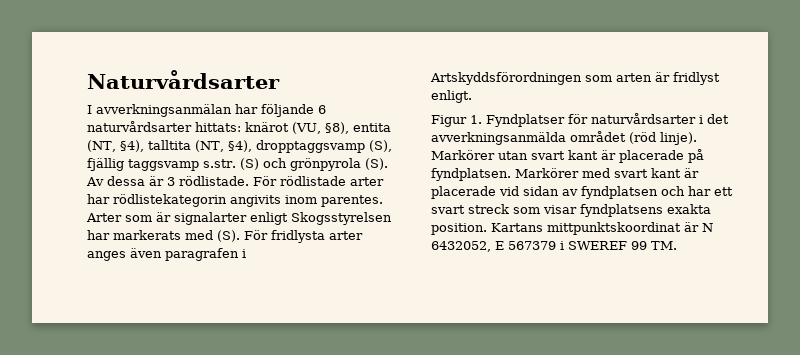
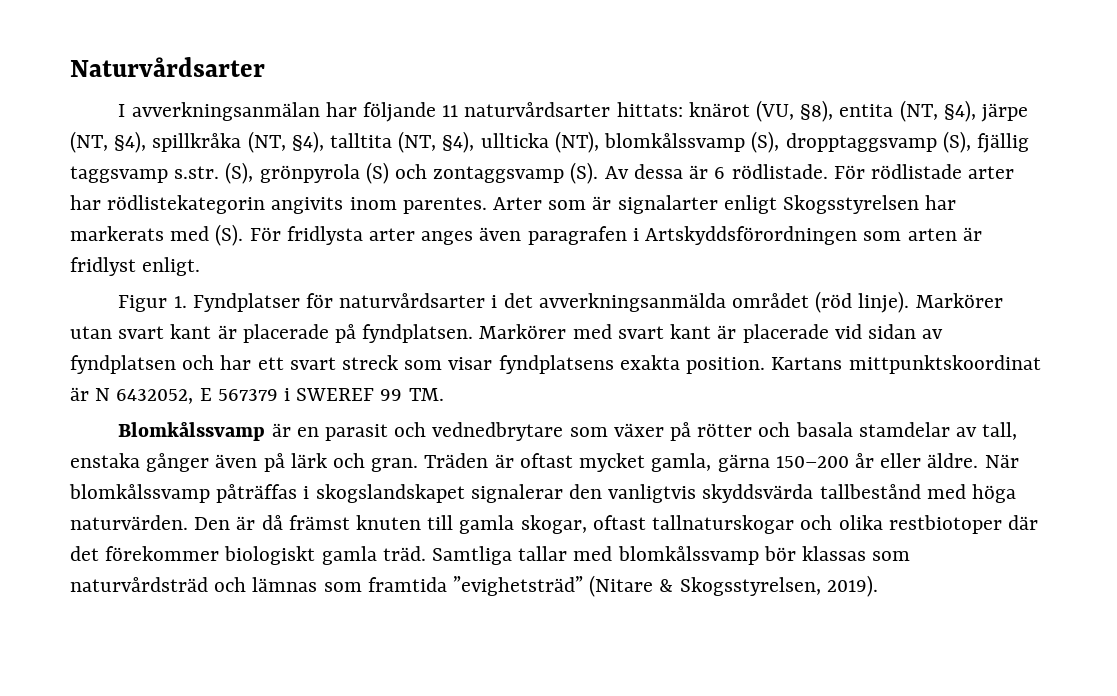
- I avverkningsanmälan har följande 6 naturvårdsarter hittats: knärot (VU, §8), entita (NT, §4), talltita (NT, §4), dropptaggsvamp (S), fjällig taggsvamp s.str. (S) och grönpyrola (S). Av dessa är 3 rödlistade.
+ I avverkningsanmälan har följande 11 naturvårdsarter hittats: knärot (VU, §8), entita (NT, §4), järpe (NT, §4), spillkråka (NT, §4), talltita (NT, §4), ullticka (NT), blomkålssvamp (S), dropptaggsvamp (S), fjällig taggsvamp s.str. (S), grönpyrola (S) och zontaggsvamp (S). Av dessa är 6 rödlistade.
+ Blomkålssvamp är en parasit och vednedbrytare som växer på rötter och basala stamdelar av tall, enstaka gånger även på lärk och gran. Träden är oftast mycket gamla, gärna 150–200 år eller äldre. När blomkålssvamp påträffas i skogslandskapet signalerar den vanligtvis skyddsvärda tallbestånd med höga naturvärden. Den är då främst knuten till gamla skogar, oftast tallnaturskogar och olika restbiotoper där det förekommer biologiskt gamla träd. Samtliga tallar med blomkålssvamp bör klassas som naturvårdsträd och lämnas som framtida ”evighetsträd” (Nitare & Skogsstyrelsen, 2019).

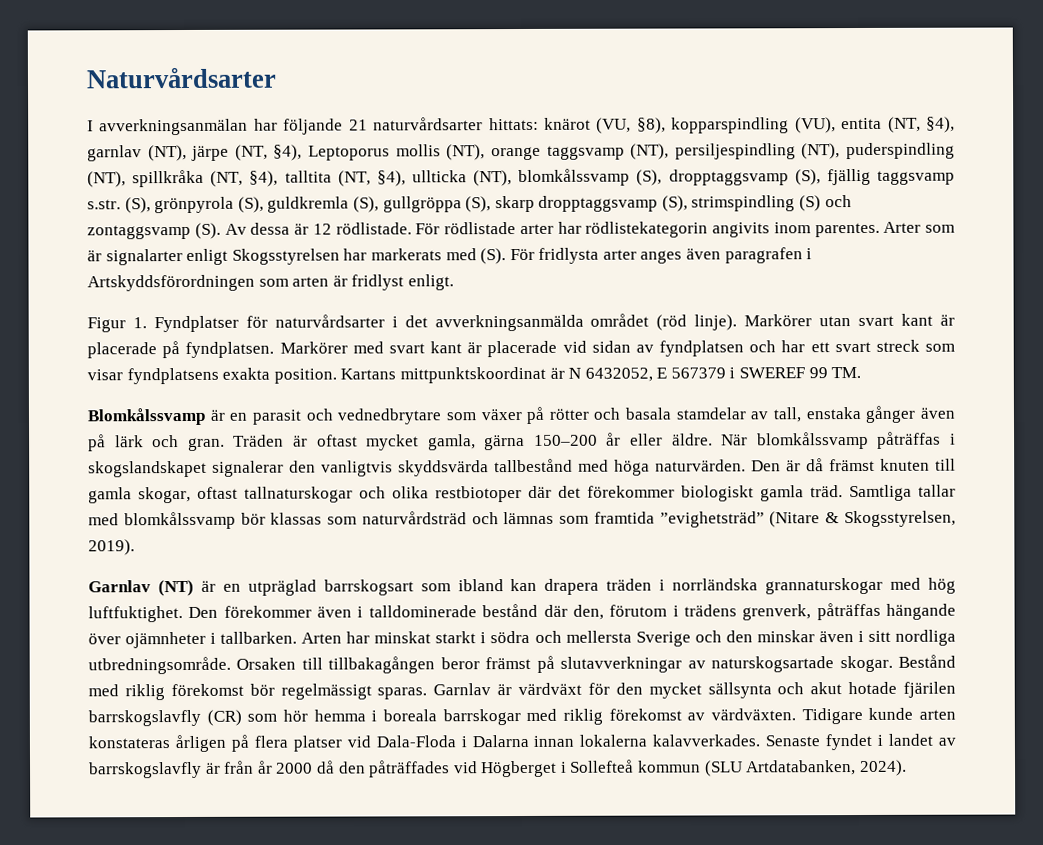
- I avverkningsanmälan har följande 11 naturvårdsarter hittats: knärot (VU, §8), entita (NT, §4), järpe (NT, §4), spillkråka (NT, §4), talltita (NT, §4), ullticka (NT), blomkålssvamp (S), dropptaggsvamp (S), fjällig taggsvamp s.str. (S), grönpyrola (S) och zontaggsvamp (S). Av dessa är 6 rödlistade.
+ I avverkningsanmälan har följande 21 naturvårdsarter hittats: knärot (VU, §8), kopparspindling (VU), entita (NT, §4), garnlav (NT), järpe (NT, §4), Leptoporus mollis (NT), orange taggsvamp (NT), persiljespindling (NT), puderspindling (NT), spillkråka (NT, §4), talltita (NT, §4), ullticka (NT), blomkålssvamp (S), dropptaggsvamp (S), fjällig taggsvamp s.str. (S), grönpyrola (S), guldkremla (S), gullgröppa (S), skarp dropptaggsvamp (S), strimspindling (S) och zontaggsvamp (S). Av dessa är 12 rödlistade.
+ Garnlav (NT) är en utpräglad barrskogsart som ibland kan drapera träden i norrländska grannaturskogar med hög luftfuktighet. Den förekommer även i talldominerade bestånd där den, förutom i trädens grenverk, påträffas hängande över ojämnheter i tallbarken. Arten har minskat starkt i södra och mellersta Sverige och den minskar även i sitt nordliga utbredningsområde. Orsaken till tillbakagången beror främst på slutavverkningar av naturskogsartade skogar. Bestånd med riklig förekomst bör regelmässigt sparas. Garnlav är värdväxt för den mycket sällsynta och akut hotade fjärilen barrskogslavfly (CR) som hör hemma i boreala barrskogar med riklig förekomst av värdväxten. Tidigare kunde arten konstateras årligen på flera platser vid Dala-Floda i Dalarna innan lokalerna kalavverkades. Senaste fyndet i landet av barrskogslavfly är från år 2000 då den påträffades vid Högberget i Sollefteå kommun (SLU Artdatabanken, 2024).

